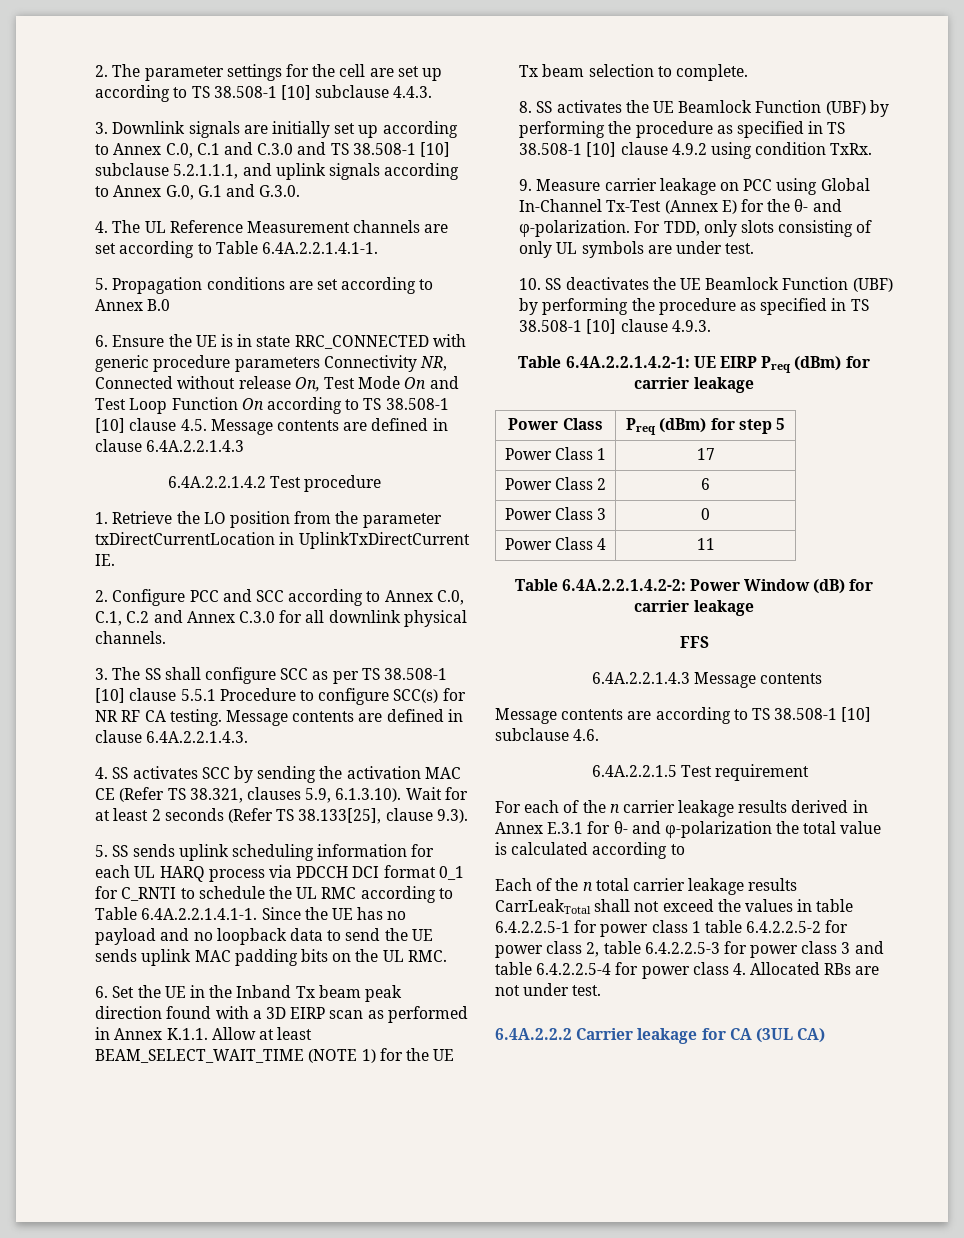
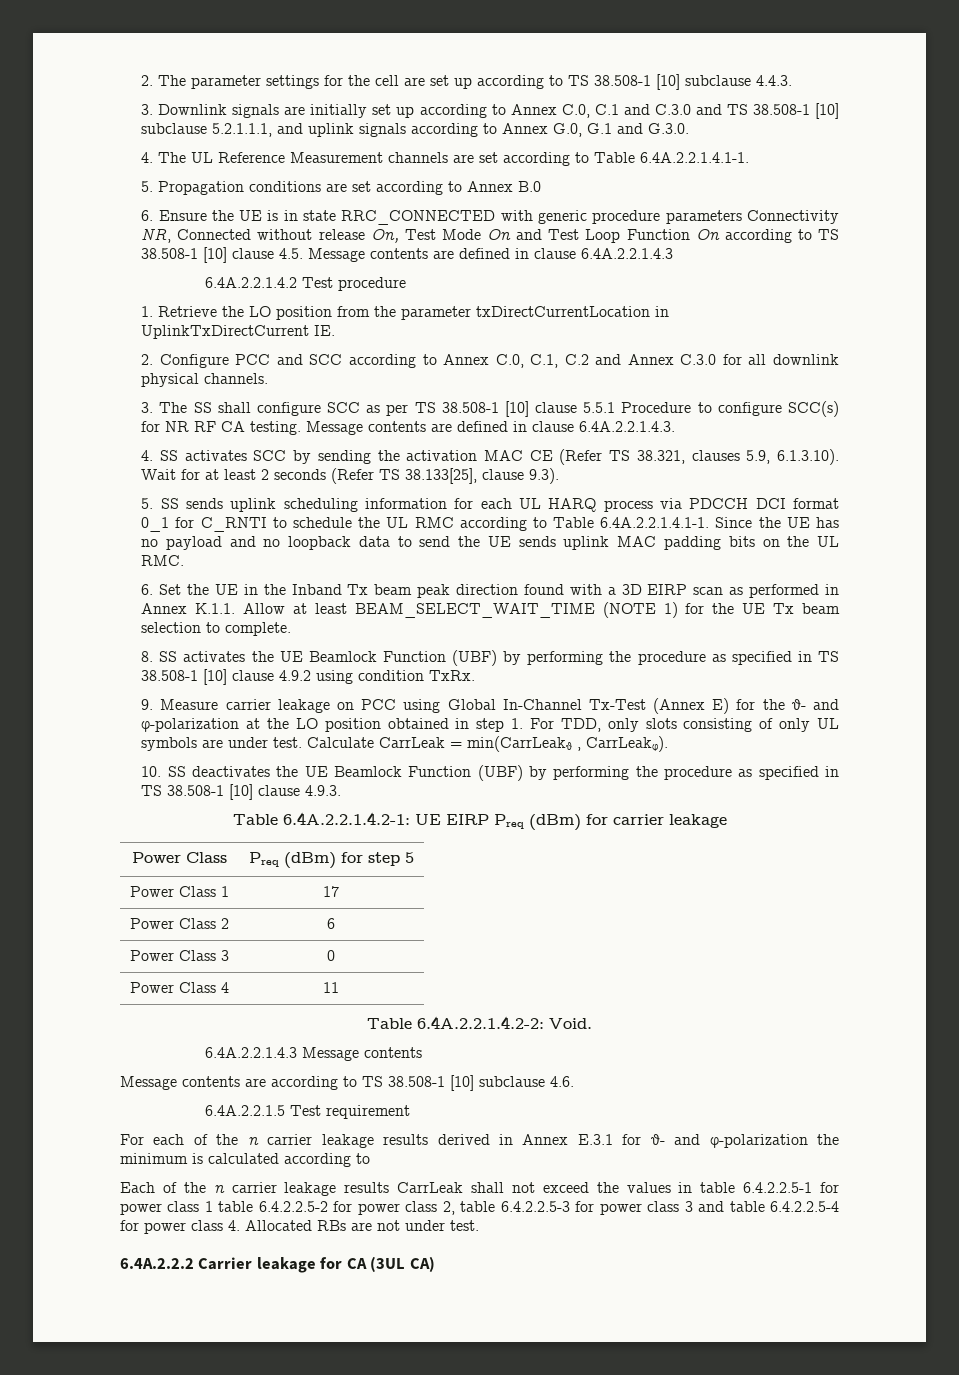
- 9. Measure carrier leakage on PCC using Global In-Channel Tx-Test (Annex E) for the θ- and φ-polarization. For TDD, only slots consisting of only UL symbols are under test.
+ 9. Measure carrier leakage on PCC using Global In-Channel Tx-Test (Annex E) for the θ- and φ-polarization at the LO position obtained in step 1. For TDD, only slots consisting of only UL symbols are under test. Calculate CarrLeak = min(CarrLeakθ , CarrLeakφ).
- Table 6.4A.2.2.1.4.2-2: Power Window (dB) for carrier leakage
- FFS
+ Table 6.4A.2.2.1.4.2-2: Void.
- For each of the n carrier leakage results derived in Annex E.3.1 for θ- and φ-polarization the total value is calculated according to
+ For each of the n carrier leakage results derived in Annex E.3.1 for θ- and φ-polarization the minimum is calculated according to
- Each of the n total carrier leakage results CarrLeakTotal shall not exceed the values in table 6.4.2.2.5-1 for power class 1 table 6.4.2.2.5-2 for power class 2, table 6.4.2.2.5-3 for power class 3 and table 6.4.2.2.5-4 for power class 4. Allocated RBs are not under test.
+ Each of the n carrier leakage results CarrLeak shall not exceed the values in table 6.4.2.2.5-1 for power class 1 table 6.4.2.2.5-2 for power class 2, table 6.4.2.2.5-3 for power class 3 and table 6.4.2.2.5-4 for power class 4. Allocated RBs are not under test.

